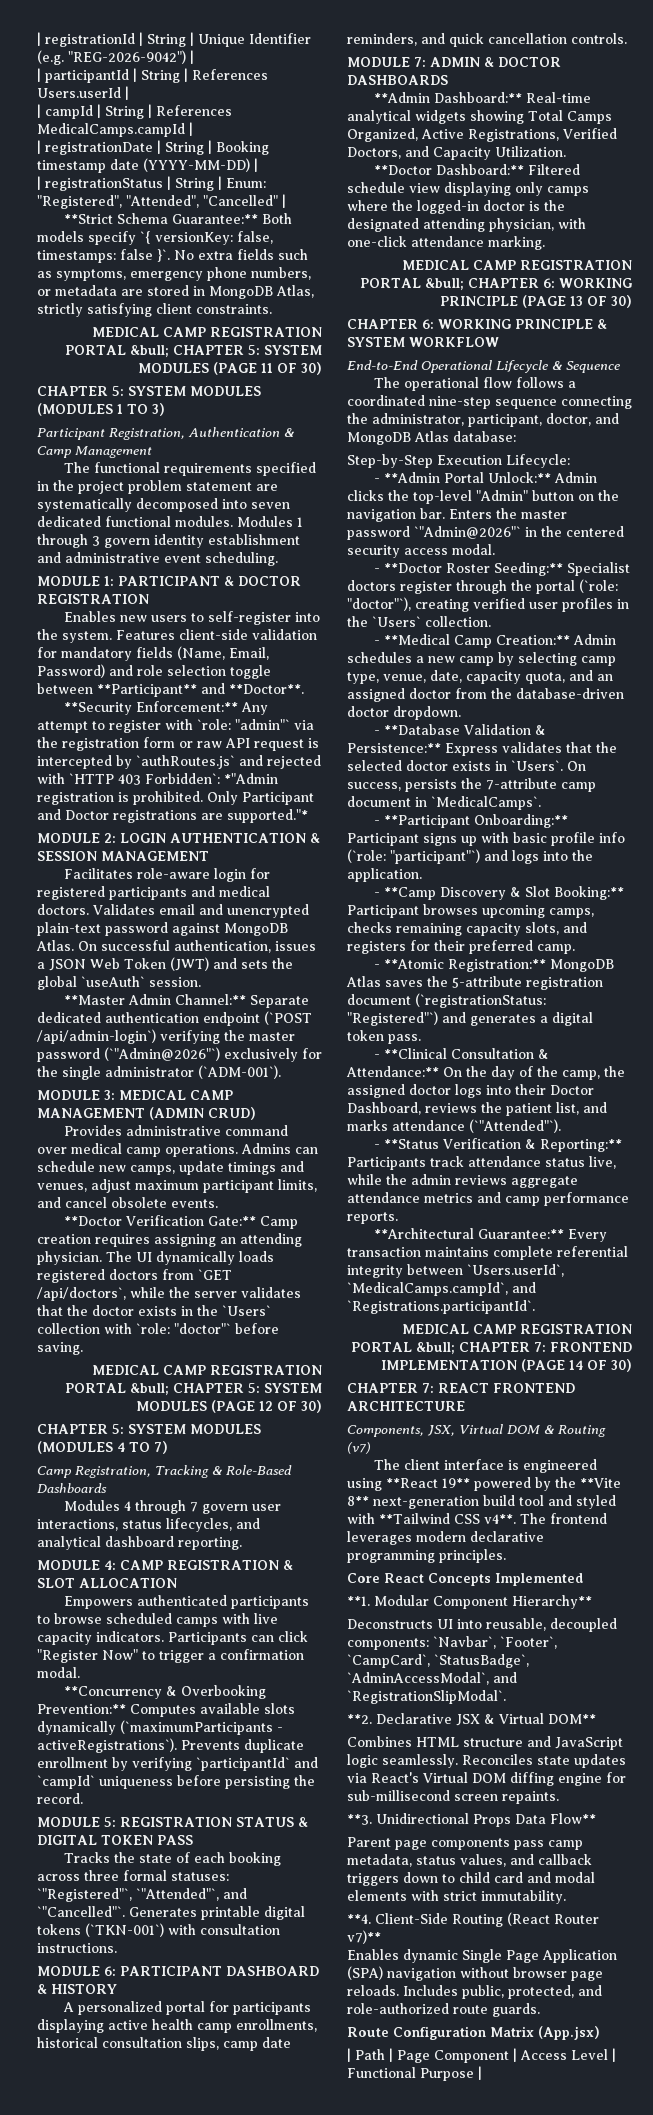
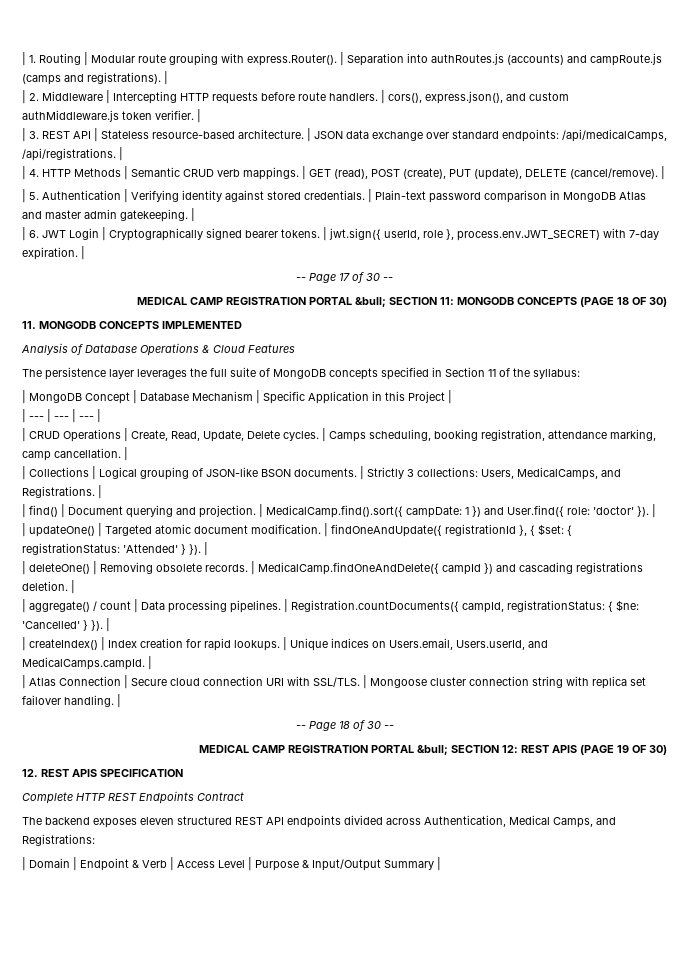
- | registrationId | String | Unique Identifier (e.g. "REG-2026-9042") |
- | participantId | String | References Users.userId |
- | campId | String | References MedicalCamps.campId |
- | registrationDate | String | Booking timestamp date (YYYY-MM-DD) |
- | registrationStatus | String | Enum: "Registered", "Attended", "Cancelled" |
- **Strict Schema Guarantee:** Both models specify `{ versionKey: false, timestamps: false }`. No extra fields such as symptoms, emergency phone numbers, or metadata are stored in MongoDB Atlas, strictly satisfying client constraints.
- MEDICAL CAMP REGISTRATION PORTAL &bull; CHAPTER 5: SYSTEM MODULES (PAGE 11 OF 30)
- CHAPTER 5: SYSTEM MODULES (MODULES 1 TO 3)
- Participant Registration, Authentication & Camp Management
- The functional requirements specified in the project problem statement are systematically decomposed into seven dedicated functional modules. Modules 1 through 3 govern identity establishment and administrative event scheduling.
- MODULE 1: PARTICIPANT & DOCTOR REGISTRATION
- Enables new users to self-register into the system. Features client-side validation for mandatory fields (Name, Email, Password) and role selection toggle between **Participant** and **Doctor**.
- **Security Enforcement:** Any attempt to register with `role: "admin"` via the registration form or raw API request is intercepted by `authRoutes.js` and rejected with `HTTP 403 Forbidden`: *"Admin registration is prohibited. Only Participant and Doctor registrations are supported."*
- MODULE 2: LOGIN AUTHENTICATION & SESSION MANAGEMENT
- Facilitates role-aware login for registered participants and medical doctors. Validates email and unencrypted plain-text password against MongoDB Atlas. On successful authentication, issues a JSON Web Token (JWT) and sets the global `useAuth` session.
- **Master Admin Channel:** Separate dedicated authentication endpoint (`POST /api/admin-login`) verifying the master password (`"Admin@2026"`) exclusively for the single administrator (`ADM-001`).
- MODULE 3: MEDICAL CAMP MANAGEMENT (ADMIN CRUD)
- Provides administrative command over medical camp operations. Admins can schedule new camps, update timings and venues, adjust maximum participant limits, and cancel obsolete events.
- **Doctor Verification Gate:** Camp creation requires assigning an attending physician. The UI dynamically loads registered doctors from `GET /api/doctors`, while the server validates that the doctor exists in the `Users` collection with `role: "doctor"` before saving.
- MEDICAL CAMP REGISTRATION PORTAL &bull; CHAPTER 5: SYSTEM MODULES (PAGE 12 OF 30)
- CHAPTER 5: SYSTEM MODULES (MODULES 4 TO 7)
- Camp Registration, Tracking & Role-Based Dashboards
- Modules 4 through 7 govern user interactions, status lifecycles, and analytical dashboard reporting.
- MODULE 4: CAMP REGISTRATION & SLOT ALLOCATION
- Empowers authenticated participants to browse scheduled camps with live capacity indicators. Participants can click "Register Now" to trigger a confirmation modal.
- **Concurrency & Overbooking Prevention:** Computes available slots dynamically (`maximumParticipants - activeRegistrations`). Prevents duplicate enrollment by verifying `participantId` and `campId` uniqueness before persisting the record.
- MODULE 5: REGISTRATION STATUS & DIGITAL TOKEN PASS
- Tracks the state of each booking across three formal statuses: `"Registered"`, `"Attended"`, and `"Cancelled"`. Generates printable digital tokens (`TKN-001`) with consultation instructions.
- MODULE 6: PARTICIPANT DASHBOARD & HISTORY
- A personalized portal for participants displaying active health camp enrollments, historical consultation slips, camp date reminders, and quick cancellation controls.
- MODULE 7: ADMIN & DOCTOR DASHBOARDS
- **Admin Dashboard:** Real-time analytical widgets showing Total Camps Organized, Active Registrations, Verified Doctors, and Capacity Utilization.
- **Doctor Dashboard:** Filtered schedule view displaying only camps where the logged-in doctor is the designated attending physician, with one-click attendance marking.
- MEDICAL CAMP REGISTRATION PORTAL &bull; CHAPTER 6: WORKING PRINCIPLE (PAGE 13 OF 30)
- CHAPTER 6: WORKING PRINCIPLE & SYSTEM WORKFLOW
- End-to-End Operational Lifecycle & Sequence
- The operational flow follows a coordinated nine-step sequence connecting the administrator, participant, doctor, and MongoDB Atlas database:
- Step-by-Step Execution Lifecycle:
- - **Admin Portal Unlock:** Admin clicks the top-level "Admin" button on the navigation bar. Enters the master password `"Admin@2026"` in the centered security access modal.
- - **Doctor Roster Seeding:** Specialist doctors register through the portal (`role: "doctor"`), creating verified user profiles in the `Users` collection.
- - **Medical Camp Creation:** Admin schedules a new camp by selecting camp type, venue, date, capacity quota, and an assigned doctor from the database-driven doctor dropdown.
- - **Database Validation & Persistence:** Express validates that the selected doctor exists in `Users`. On success, persists the 7-attribute camp document in `MedicalCamps`.
- - **Participant Onboarding:** Participant signs up with basic profile info (`role: "participant"`) and logs into the application.
- - **Camp Discovery & Slot Booking:** Participant browses upcoming camps, checks remaining capacity slots, and registers for their preferred camp.
- - **Atomic Registration:** MongoDB Atlas saves the 5-attribute registration document (`registrationStatus: "Registered"`) and generates a digital token pass.
- - **Clinical Consultation & Attendance:** On the day of the camp, the assigned doctor logs into their Doctor Dashboard, reviews the patient list, and marks attendance (`"Attended"`).
- - **Status Verification & Reporting:** Participants track attendance status live, while the admin reviews aggregate attendance metrics and camp performance reports.
- **Architectural Guarantee:** Every transaction maintains complete referential integrity between `Users.userId`, `MedicalCamps.campId`, and `Registrations.participantId`.
- MEDICAL CAMP REGISTRATION PORTAL &bull; CHAPTER 7: FRONTEND IMPLEMENTATION (PAGE 14 OF 30)
- CHAPTER 7: REACT FRONTEND ARCHITECTURE
- Components, JSX, Virtual DOM & Routing (v7)
- The client interface is engineered using **React 19** powered by the **Vite 8** next-generation build tool and styled with **Tailwind CSS v4**. The frontend leverages modern declarative programming principles.
- Core React Concepts Implemented
- **1. Modular Component Hierarchy**
- Deconstructs UI into reusable, decoupled components: `Navbar`, `Footer`, `CampCard`, `StatusBadge`, `AdminAccessModal`, and `RegistrationSlipModal`.
- **2. Declarative JSX & Virtual DOM**
- Combines HTML structure and JavaScript logic seamlessly. Reconciles state updates via React's Virtual DOM diffing engine for sub-millisecond screen repaints.
- **3. Unidirectional Props Data Flow**
- Parent page components pass camp metadata, status values, and callback triggers down to child card and modal elements with strict immutability.
- **4. Client-Side Routing (React Router v7)**
- Enables dynamic Single Page Application (SPA) navigation without browser page reloads. Includes public, protected, and role-authorized route guards.
- Route Configuration Matrix (App.jsx)
- | Path | Page Component | Access Level | Functional Purpose |
+ | 1. Routing | Modular route grouping with express.Router(). | Separation into authRoutes.js (accounts) and campRoute.js (camps and registrations). |
+ | 2. Middleware | Intercepting HTTP requests before route handlers. | cors(), express.json(), and custom authMiddleware.js token verifier. |
+ | 3. REST API | Stateless resource-based architecture. | JSON data exchange over standard endpoints: /api/medicalCamps, /api/registrations. |
+ | 4. HTTP Methods | Semantic CRUD verb mappings. | GET (read), POST (create), PUT (update), DELETE (cancel/remove). |
+ | 5. Authentication | Verifying identity against stored credentials. | Plain-text password comparison in MongoDB Atlas and master admin gatekeeping. |
+ | 6. JWT Login | Cryptographically signed bearer tokens. | jwt.sign({ userId, role }, process.env.JWT_SECRET) with 7-day expiration. |
+ -- Page 17 of 30 --
+ MEDICAL CAMP REGISTRATION PORTAL &bull; SECTION 11: MONGODB CONCEPTS (PAGE 18 OF 30)
+ 11. MONGODB CONCEPTS IMPLEMENTED
+ Analysis of Database Operations & Cloud Features
+ The persistence layer leverages the full suite of MongoDB concepts specified in Section 11 of the syllabus:
+ | MongoDB Concept | Database Mechanism | Specific Application in this Project |
+ | --- | --- | --- |
+ | CRUD Operations | Create, Read, Update, Delete cycles. | Camps scheduling, booking registration, attendance marking, camp cancellation. |
+ | Collections | Logical grouping of JSON-like BSON documents. | Strictly 3 collections: Users, MedicalCamps, and Registrations. |
+ | find() | Document querying and projection. | MedicalCamp.find().sort({ campDate: 1 }) and User.find({ role: 'doctor' }). |
+ | updateOne() | Targeted atomic document modification. | findOneAndUpdate({ registrationId }, { $set: { registrationStatus: 'Attended' } }). |
+ | deleteOne() | Removing obsolete records. | MedicalCamp.findOneAndDelete({ campId }) and cascading registrations deletion. |
+ | aggregate() / count | Data processing pipelines. | Registration.countDocuments({ campId, registrationStatus: { $ne: 'Cancelled' } }). |
+ | createIndex() | Index creation for rapid lookups. | Unique indices on Users.email, Users.userId, and MedicalCamps.campId. |
+ | Atlas Connection | Secure cloud connection URI with SSL/TLS. | Mongoose cluster connection string with replica set failover handling. |
+ -- Page 18 of 30 --
+ MEDICAL CAMP REGISTRATION PORTAL &bull; SECTION 12: REST APIS (PAGE 19 OF 30)
+ 12. REST APIS SPECIFICATION
+ Complete HTTP REST Endpoints Contract
+ The backend exposes eleven structured REST API endpoints divided across Authentication, Medical Camps, and Registrations:
+ | Domain | Endpoint & Verb | Access Level | Purpose & Input/Output Summary |

